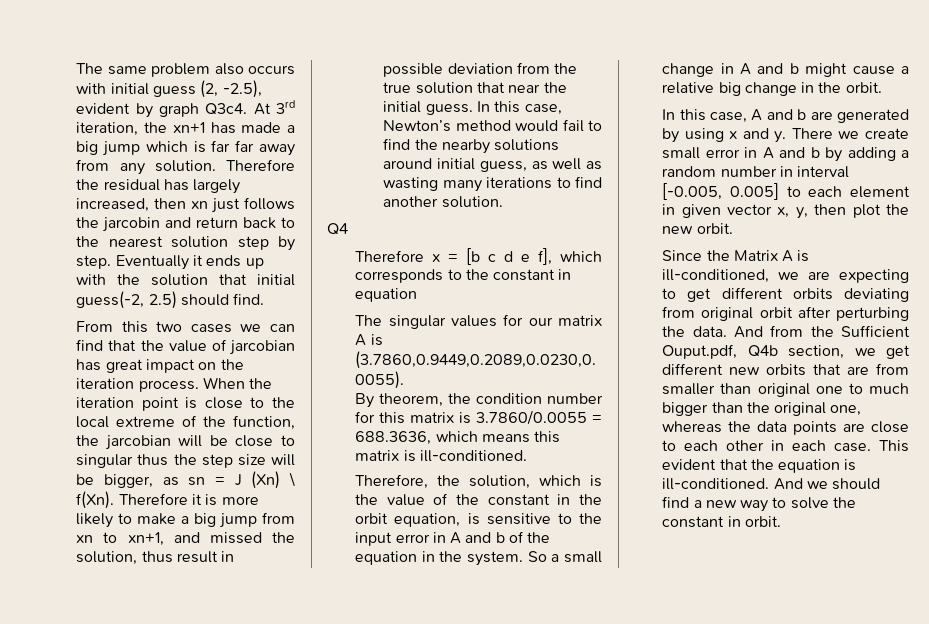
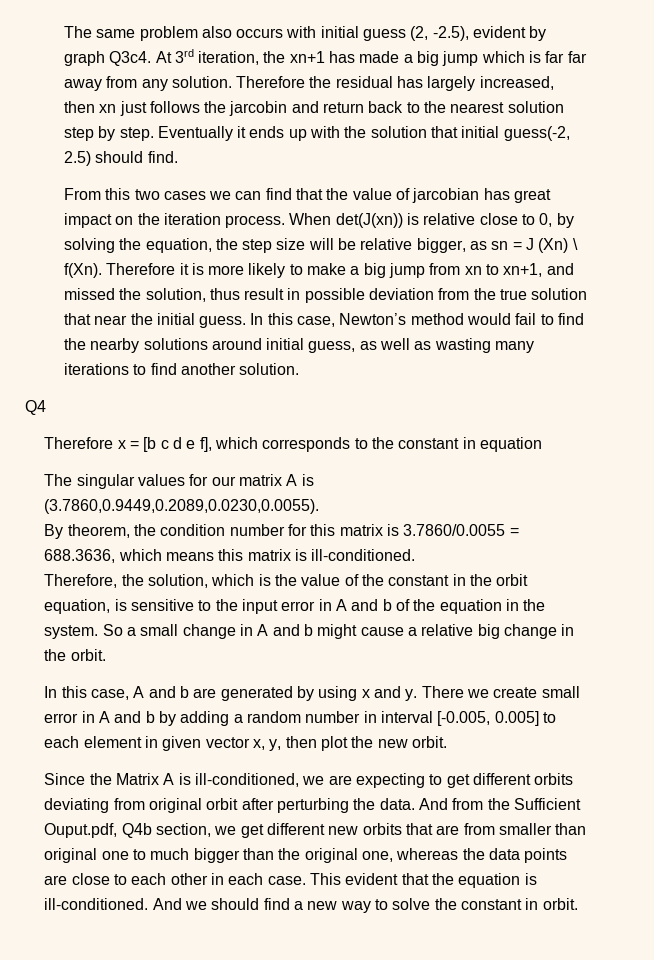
- When the iteration point is close to the local extreme of the function, the jarcobian will be close to singular thus the step size will be bigger, as sn = J (Xn) \ f(Xn).
+ When det(J(xn)) is relative close to 0, by solving the equation, the step size will be relative bigger, as sn = J (Xn) \ f(Xn).

